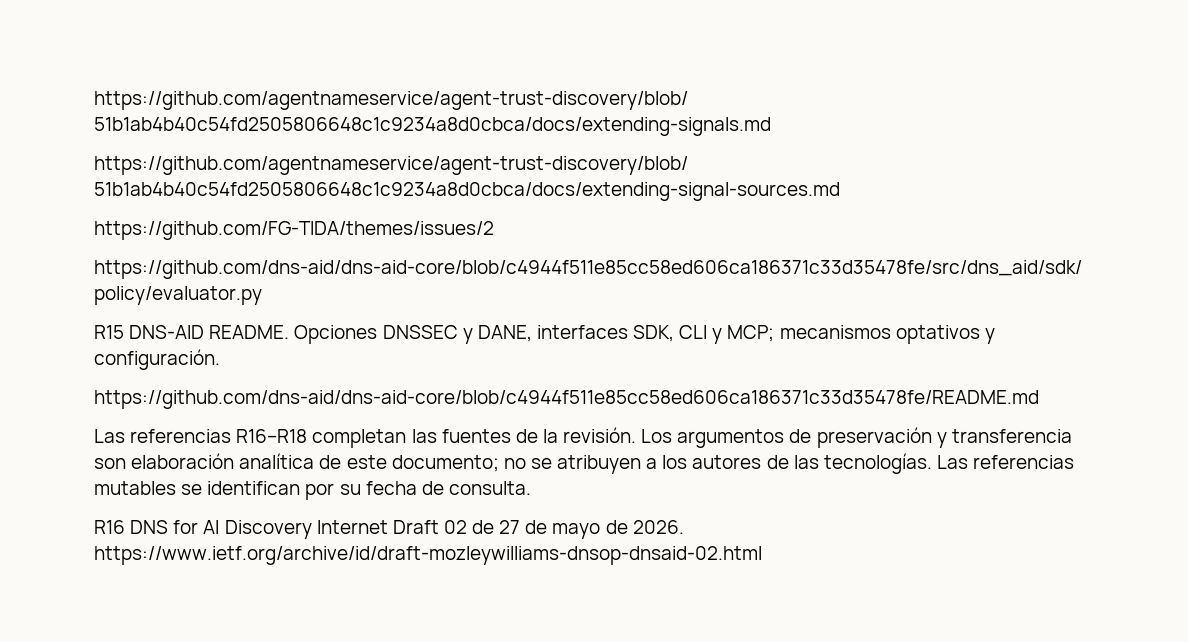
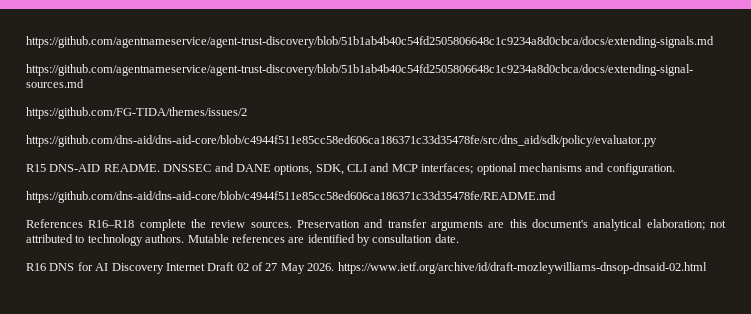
- Opciones DNSSEC y DANE, interfaces SDK, CLI y MCP; mecanismos optativos y configuración.
+ DNSSEC and DANE options, SDK, CLI and MCP interfaces; optional mechanisms and configuration.
  https://github.com/dns-aid/dns-aid-core/blob/c4944f511e85cc58ed606ca186371c33d35478fe/README.md
- Las referencias R16–R18 completan las fuentes de la revisión. Los argumentos de preservación y transferencia son elaboración analítica de este documento; no se atribuyen a los autores de las tecnologías. Las referencias mutables se identifican por su fecha de consulta.
+ References R16–R18 complete the review sources. Preservation and transfer arguments are this document's analytical elaboration; not attributed to technology authors. Mutable references are identified by consultation date.
- R16 DNS for AI Discovery Internet Draft 02 de 27 de mayo de 2026. https://www.ietf.org/archive/id/draft-mozleywilliams-dnsop-dnsaid-02.html
+ R16 DNS for AI Discovery Internet Draft 02 of 27 May 2026. https://www.ietf.org/archive/id/draft-mozleywilliams-dnsop-dnsaid-02.html

